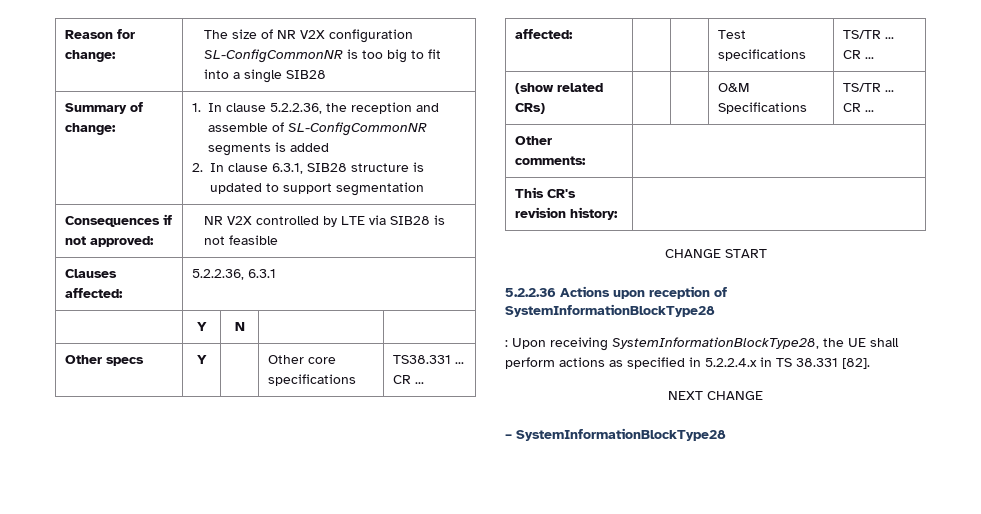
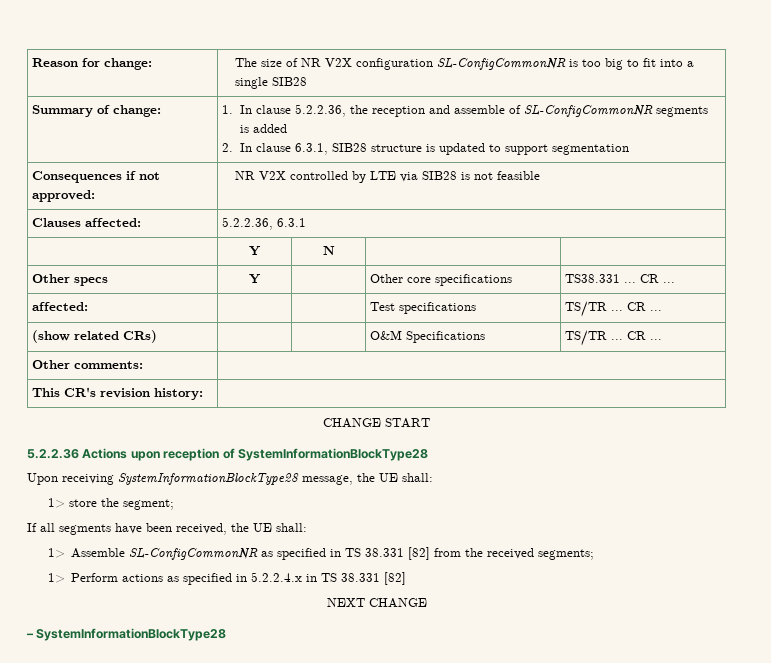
- : Upon receiving SystemInformationBlockType28, the UE shall perform actions as specified in 5.2.2.4.x in TS 38.331 [82].
+ Upon receiving SystemInformationBlockType28 message, the UE shall:
+ 1> store the segment;
+ If all segments have been received, the UE shall:
+ 1> Assemble SL-ConfigCommonNR as specified in TS 38.331 [82] from the received segments;
+ 1> Perform actions as specified in 5.2.2.4.x in TS 38.331 [82]

